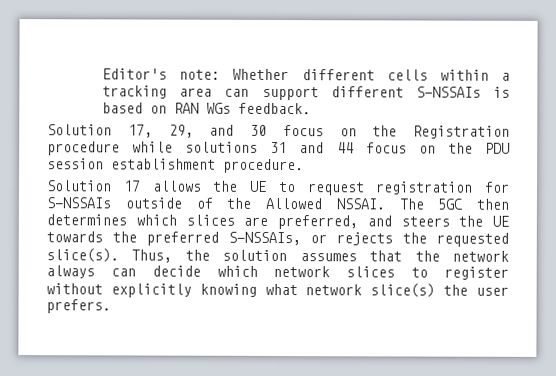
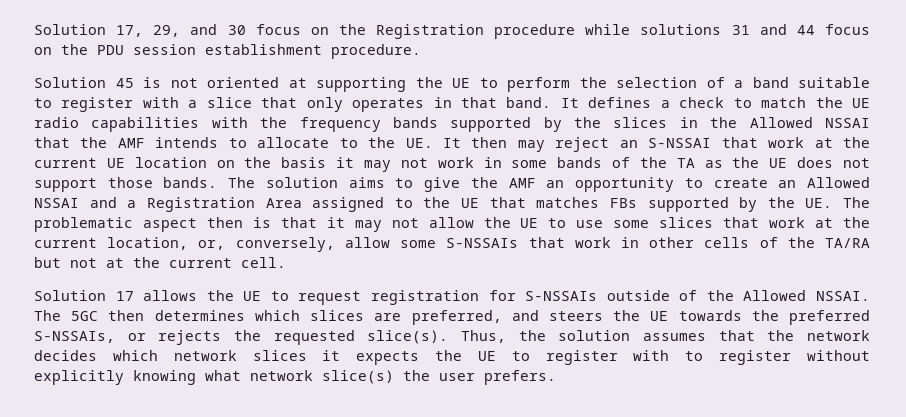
- Editor's note: Whether different cells within a tracking area can support different S-NSSAIs is based on RAN WGs feedback.
+ Solution 45 is not oriented at supporting the UE to perform the selection of a band suitable to register with a slice that only operates in that band. It defines a check to match the UE radio capabilities with the frequency bands supported by the slices in the Allowed NSSAI that the AMF intends to allocate to the UE. It then may reject an S-NSSAI that work at the current UE location on the basis it may not work in some bands of the TA as the UE does not support those bands. The solution aims to give the AMF an opportunity to create an Allowed NSSAI and a Registration Area assigned to the UE that matches FBs supported by the UE. The problematic aspect then is that it may not allow the UE to use some slices that work at the current location, or, conversely, allow some S-NSSAIs that work in other cells of the TA/RA but not at the current cell.
- Thus, the solution assumes that the network always can decide which network slices to register without explicitly knowing what network slice(s) the user prefers.
+ Thus, the solution assumes that the network decides which network slices it expects the UE to register with to register without explicitly knowing what network slice(s) the user prefers.

